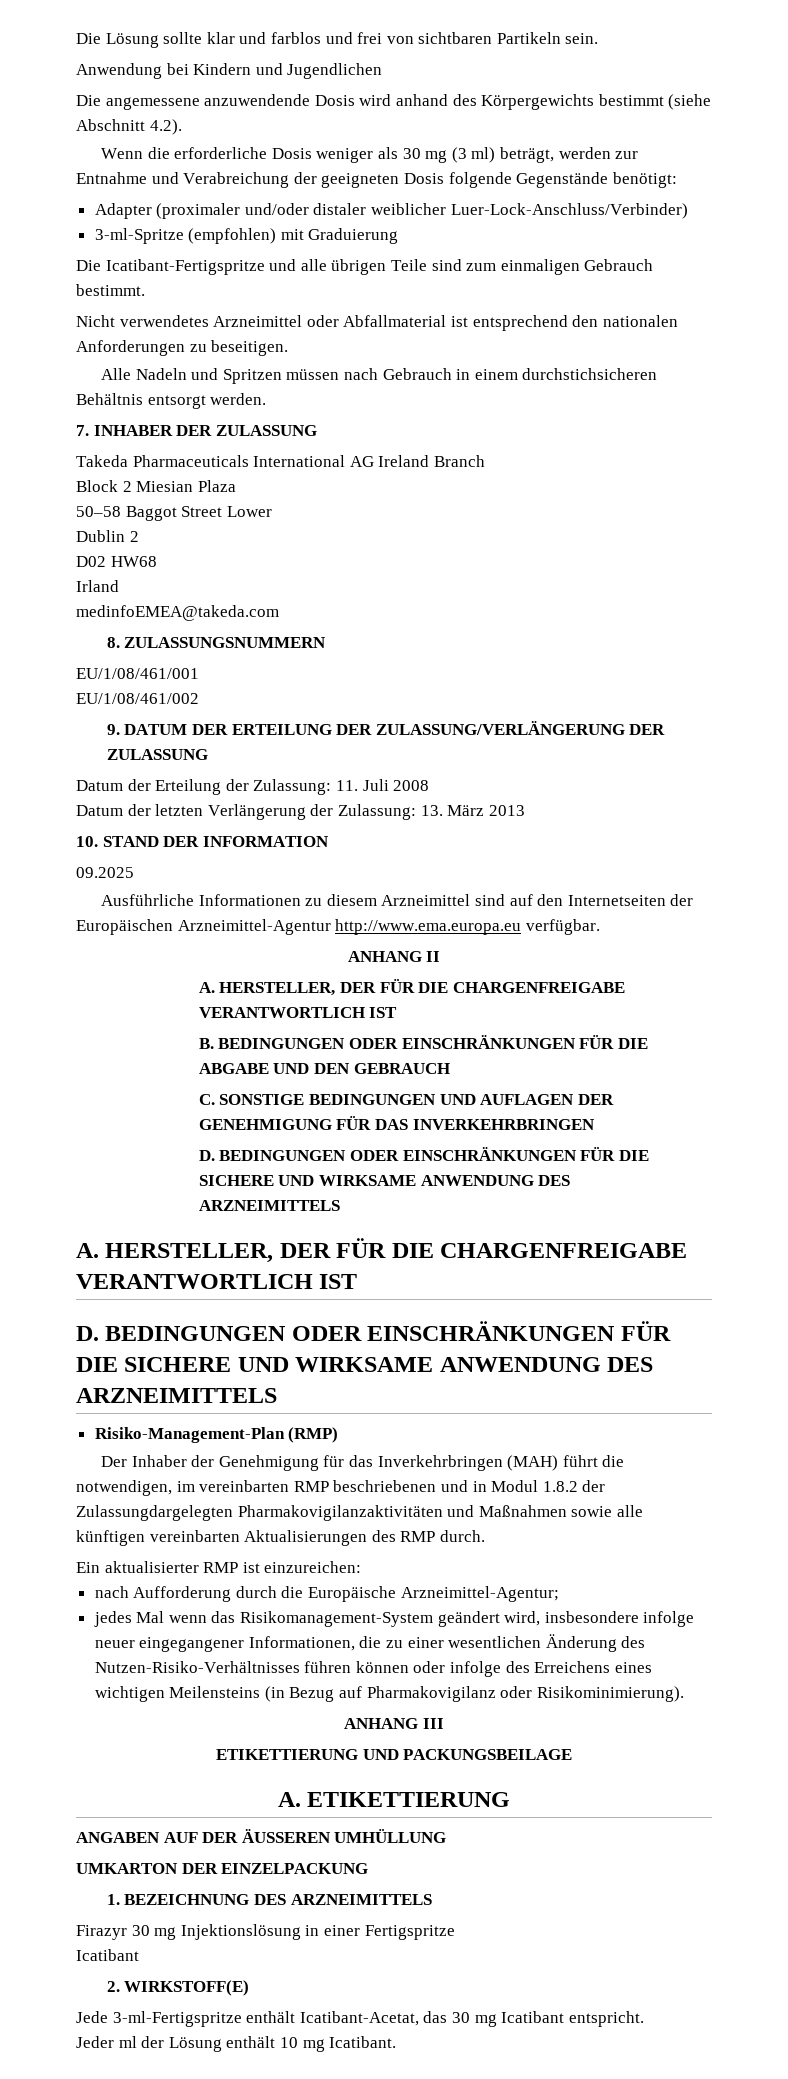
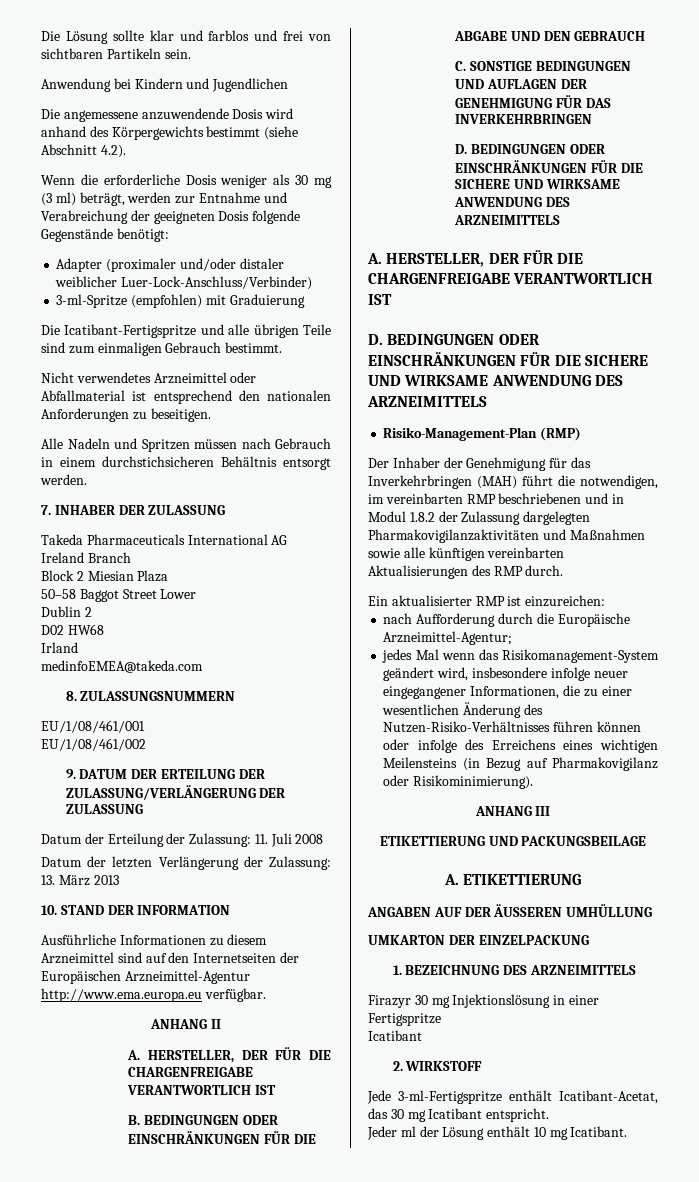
- 09.2025
- Der Inhaber der Genehmigung für das Inverkehrbringen (MAH) führt die notwendigen, im vereinbarten RMP beschriebenen und in Modul 1.8.2 der Zulassungdargelegten Pharmakovigilanzaktivitäten und Maßnahmen sowie alle künftigen vereinbarten Aktualisierungen des RMP durch.
+ Der Inhaber der Genehmigung für das Inverkehrbringen (MAH) führt die notwendigen, im vereinbarten RMP beschriebenen und in Modul 1.8.2 der Zulassung dargelegten Pharmakovigilanzaktivitäten und Maßnahmen sowie alle künftigen vereinbarten Aktualisierungen des RMP durch.
- 2. WIRKSTOFF(E)
+ 2. WIRKSTOFF

